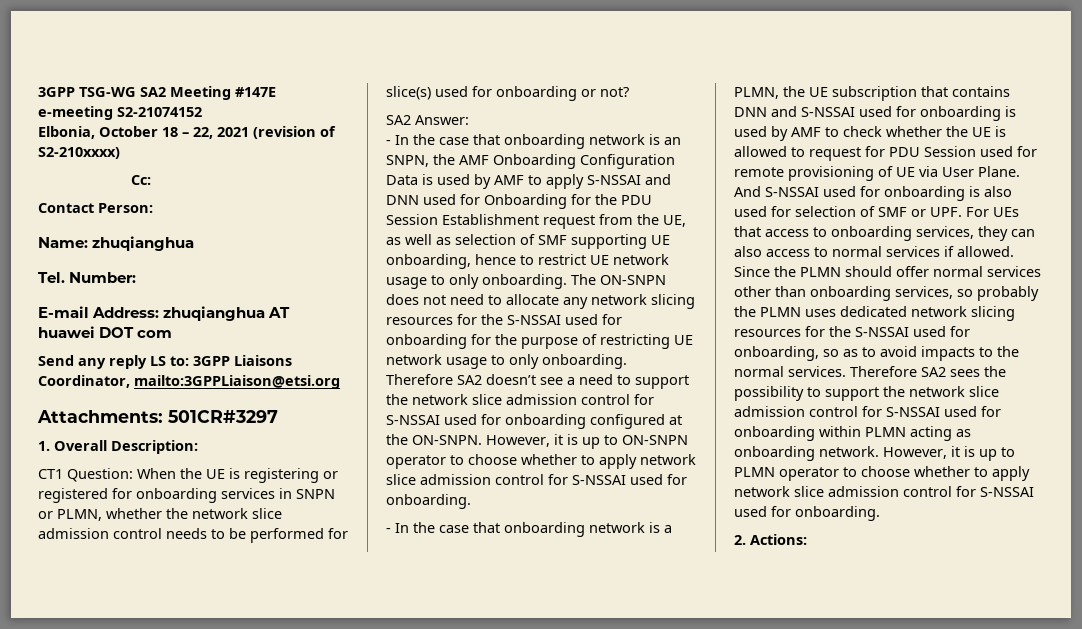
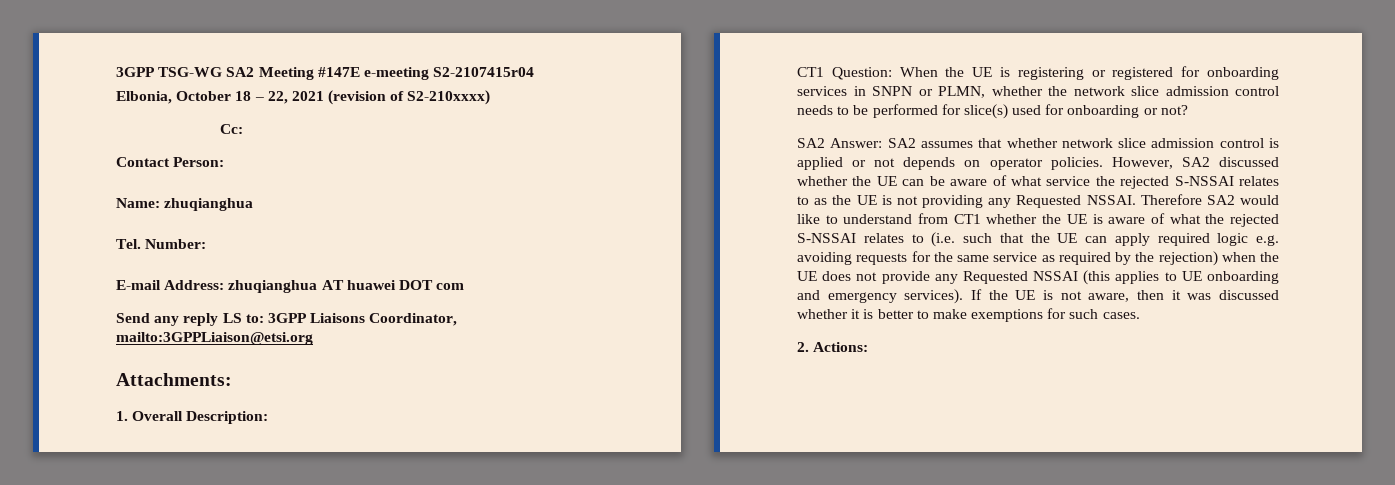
- 3GPP TSG-WG SA2 Meeting #147E e-meeting S2-21074152
+ 3GPP TSG-WG SA2 Meeting #147E e-meeting S2-2107415r04
- Attachments: 501CR#3297
+ Attachments:
- SA2 Answer:
- - In the case that onboarding network is an SNPN, the AMF Onboarding Configuration Data is used by AMF to apply S-NSSAI and DNN used for Onboarding for the PDU Session Establishment request from the UE, as well as selection of SMF supporting UE onboarding, hence to restrict UE network usage to only onboarding. The ON-SNPN does not need to allocate any network slicing resources for the S-NSSAI used for onboarding for the purpose of restricting UE network usage to only onboarding. Therefore SA2 doesn’t see a need to support the network slice admission control for S-NSSAI used for onboarding configured at the ON-SNPN. However, it is up to ON-SNPN operator to choose whether to apply network slice admission control for S-NSSAI used for onboarding.
- - In the case that onboarding network is a PLMN, the UE subscription that contains DNN and S-NSSAI used for onboarding is used by AMF to check whether the UE is allowed to request for PDU Session used for remote provisioning of UE via User Plane. And S-NSSAI used for onboarding is also used for selection of SMF or UPF. For UEs that access to onboarding services, they can also access to normal services if allowed. Since the PLMN should offer normal services other than onboarding services, so probably the PLMN uses dedicated network slicing resources for the S-NSSAI used for onboarding, so as to avoid impacts to the normal services. Therefore SA2 sees the possibility to support the network slice admission control for S-NSSAI used for onboarding within PLMN acting as onboarding network. However, it is up to PLMN operator to choose whether to apply network slice admission control for S-NSSAI used for onboarding.
+ SA2 Answer: SA2 assumes that whether network slice admission control is applied or not depends on operator policies. However, SA2 discussed whether the UE can be aware of what service the rejected S-NSSAI relates to as the UE is not providing any Requested NSSAI. Therefore SA2 would like to understand from CT1 whether the UE is aware of what the rejected S-NSSAI relates to (i.e. such that the UE can apply required logic e.g. avoiding requests for the same service as required by the rejection) when the UE does not provide any Requested NSSAI (this applies to UE onboarding and emergency services). If the UE is not aware, then it was discussed whether it is better to make exemptions for such cases.

